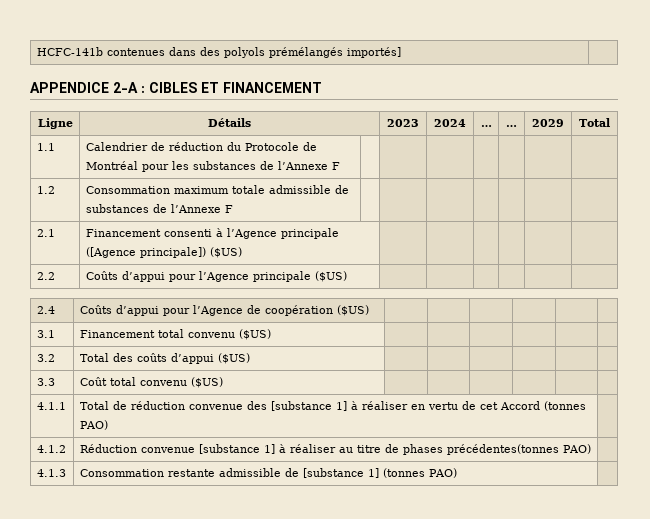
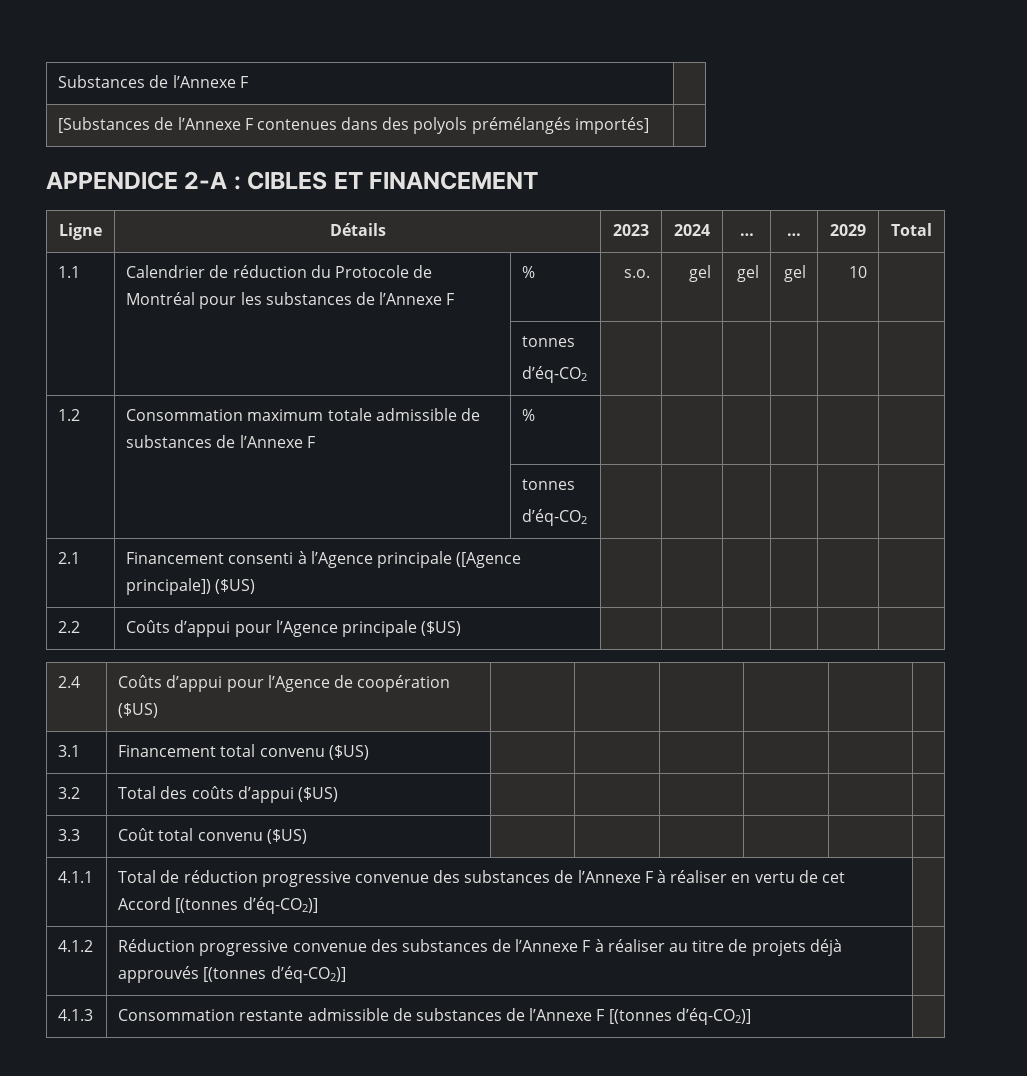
- HCFC-141b contenues dans des polyols prémélangés importés] |
+ Substances de l’Annexe F |
+ [Substances de l’Annexe F contenues dans des polyols prémélangés importés] |
- 1.1 | Calendrier de réduction du Protocole de Montréal pour les substances de l’Annexe F | | | | | | |
+ 1.1 | Calendrier de réduction du Protocole de Montréal pour les substances de l’Annexe F | % | s.o. | gel | gel | gel | 10 |
+ | | tonnes
+ d’éq-CO2 | | | | | |
- 1.2 | Consommation maximum totale admissible de substances de l’Annexe F | | | | | | |
+ 1.2 | Consommation maximum totale admissible de substances de l’Annexe F | % | | | | | |
+ | | tonnes
+ d’éq-CO2 | | | | | |
- 4.1.1 | Total de réduction convenue des [substance 1] à réaliser en vertu de cet Accord (tonnes PAO) |
+ 4.1.1 | Total de réduction progressive convenue des substances de l’Annexe F à réaliser en vertu de cet Accord [(tonnes d’éq-CO2)] |
- 4.1.2 | Réduction convenue [substance 1] à réaliser au titre de phases précédentes(tonnes PAO) |
+ 4.1.2 | Réduction progressive convenue des substances de l’Annexe F à réaliser au titre de projets déjà approuvés [(tonnes d’éq-CO2)] |
- 4.1.3 | Consommation restante admissible de [substance 1] (tonnes PAO) |
+ 4.1.3 | Consommation restante admissible de substances de l’Annexe F [(tonnes d’éq-CO2)] |

